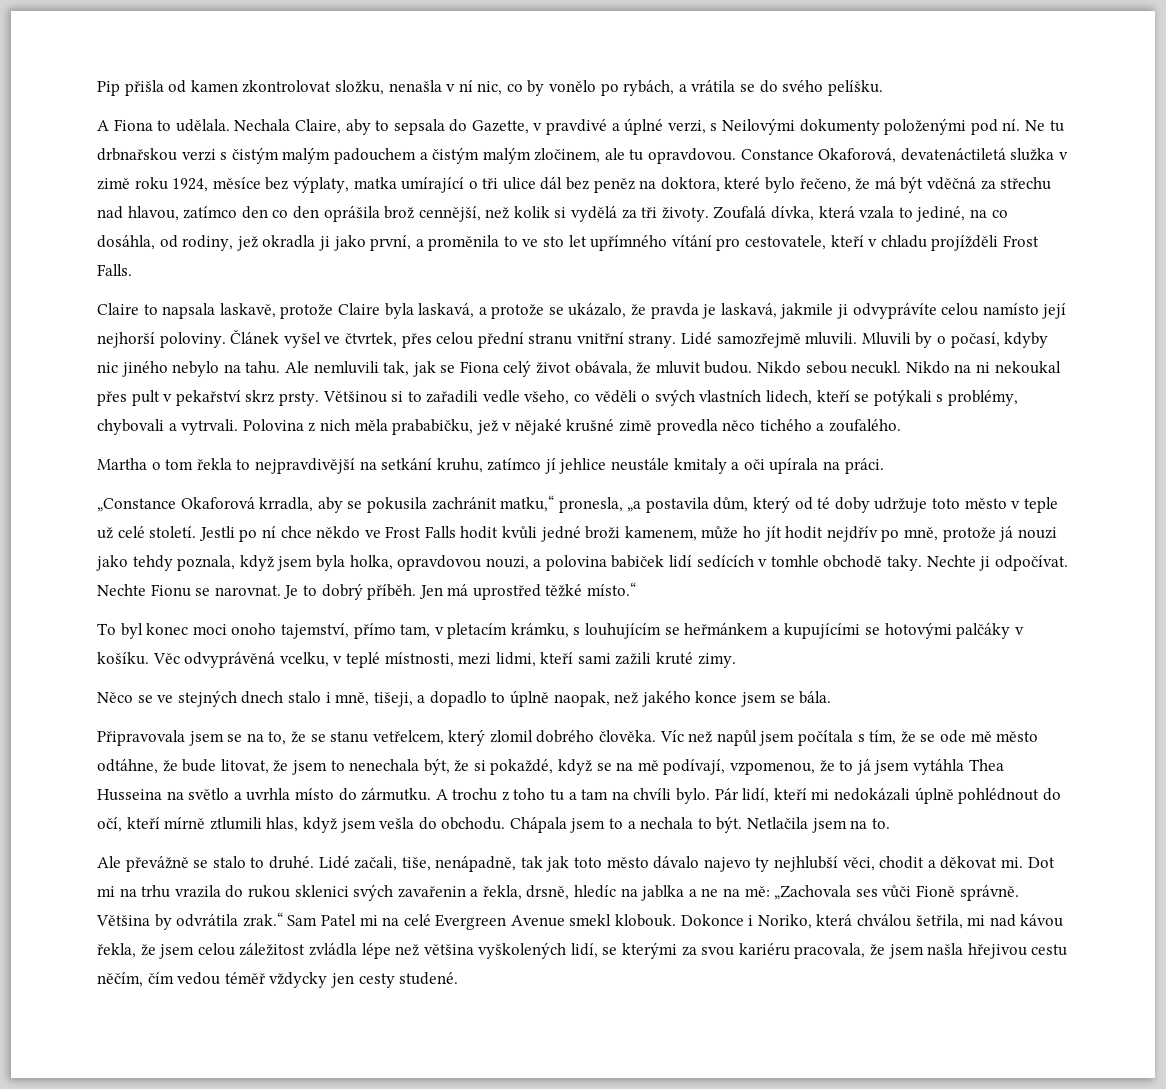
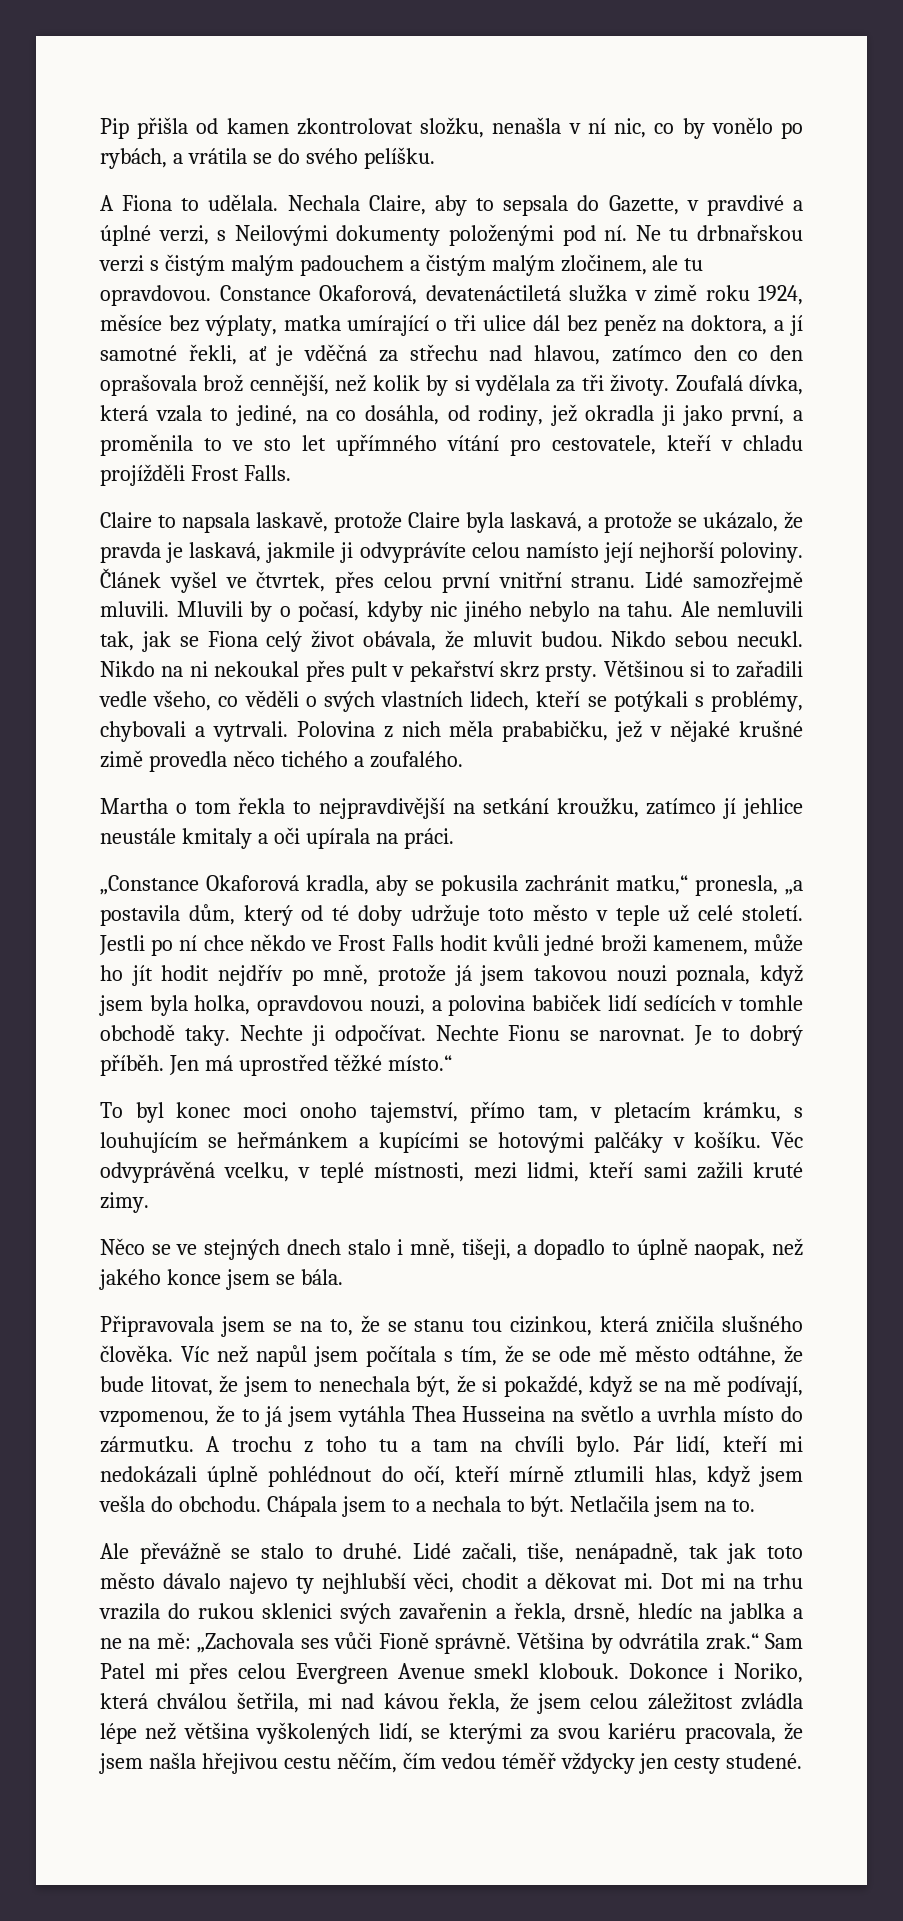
- Constance Okaforová, devatenáctiletá služka v zimě roku 1924, měsíce bez výplaty, matka umírající o tři ulice dál bez peněz na doktora, které bylo řečeno, že má být vděčná za střechu nad hlavou, zatímco den co den oprášila brož cennější, než kolik si vydělá za tři životy.
+ Constance Okaforová, devatenáctiletá služka v zimě roku 1924, měsíce bez výplaty, matka umírající o tři ulice dál bez peněz na doktora, a jí samotné řekli, ať je vděčná za střechu nad hlavou, zatímco den co den oprašovala brož cennější, než kolik by si vydělala za tři životy.
- Článek vyšel ve čtvrtek, přes celou přední stranu vnitřní strany.
+ Článek vyšel ve čtvrtek, přes celou první vnitřní stranu.
- Martha o tom řekla to nejpravdivější na setkání kruhu, zatímco jí jehlice neustále kmitaly a oči upírala na práci.
+ Martha o tom řekla to nejpravdivější na setkání kroužku, zatímco jí jehlice neustále kmitaly a oči upírala na práci.
- „Constance Okaforová krradla, aby se pokusila zachránit matku,“ pronesla, „a postavila dům, který od té doby udržuje toto město v teple už celé století.
+ „Constance Okaforová kradla, aby se pokusila zachránit matku,“ pronesla, „a postavila dům, který od té doby udržuje toto město v teple už celé století.
- Jestli po ní chce někdo ve Frost Falls hodit kvůli jedné broži kamenem, může ho jít hodit nejdřív po mně, protože já nouzi jako tehdy poznala, když jsem byla holka, opravdovou nouzi, a polovina babiček lidí sedících v tomhle obchodě taky.
+ Jestli po ní chce někdo ve Frost Falls hodit kvůli jedné broži kamenem, může ho jít hodit nejdřív po mně, protože já jsem takovou nouzi poznala, když jsem byla holka, opravdovou nouzi, a polovina babiček lidí sedících v tomhle obchodě taky.
- To byl konec moci onoho tajemství, přímo tam, v pletacím krámku, s louhujícím se heřmánkem a kupujícími se hotovými palčáky v košíku.
+ To byl konec moci onoho tajemství, přímo tam, v pletacím krámku, s louhujícím se heřmánkem a kupícími se hotovými palčáky v košíku.
- Připravovala jsem se na to, že se stanu vetřelcem, který zlomil dobrého člověka.
+ Připravovala jsem se na to, že se stanu tou cizinkou, která zničila slušného člověka.
- Většina by odvrátila zrak.“ Sam Patel mi na celé Evergreen Avenue smekl klobouk.
+ Většina by odvrátila zrak.“ Sam Patel mi přes celou Evergreen Avenue smekl klobouk.

